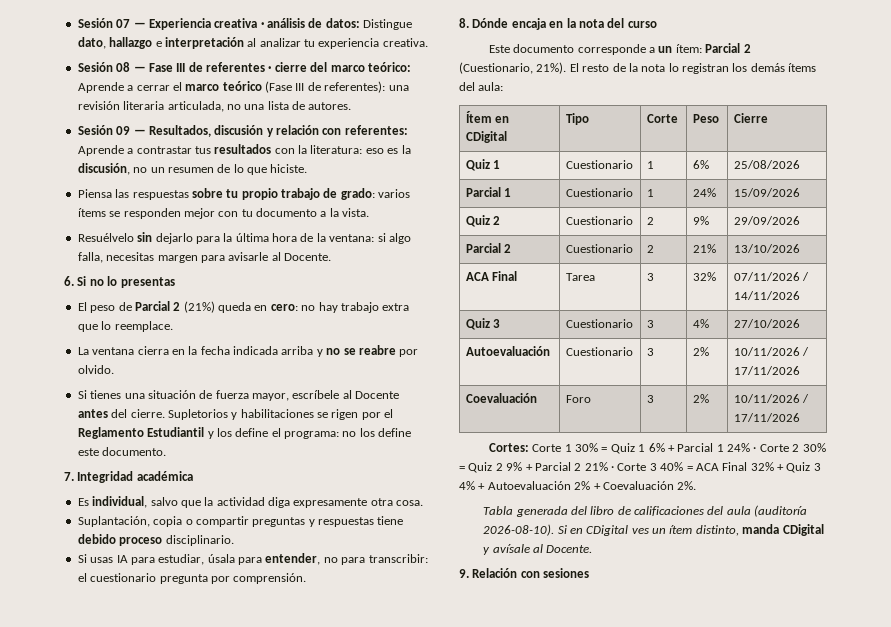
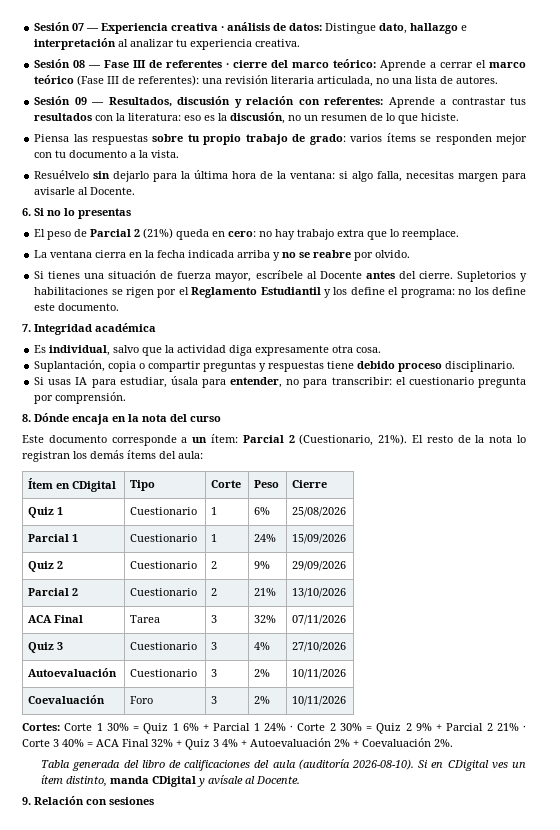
- ACA Final | Tarea | 3 | 32% | 07/11/2026 / 14/11/2026
+ ACA Final | Tarea | 3 | 32% | 07/11/2026
- Autoevaluación | Cuestionario | 3 | 2% | 10/11/2026 / 17/11/2026
+ Autoevaluación | Cuestionario | 3 | 2% | 10/11/2026
- Coevaluación | Foro | 3 | 2% | 10/11/2026 / 17/11/2026
+ Coevaluación | Foro | 3 | 2% | 10/11/2026

